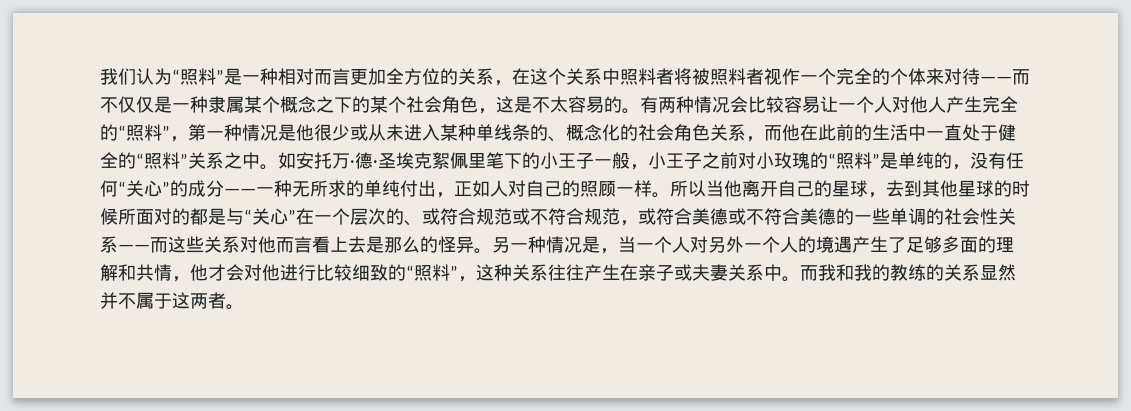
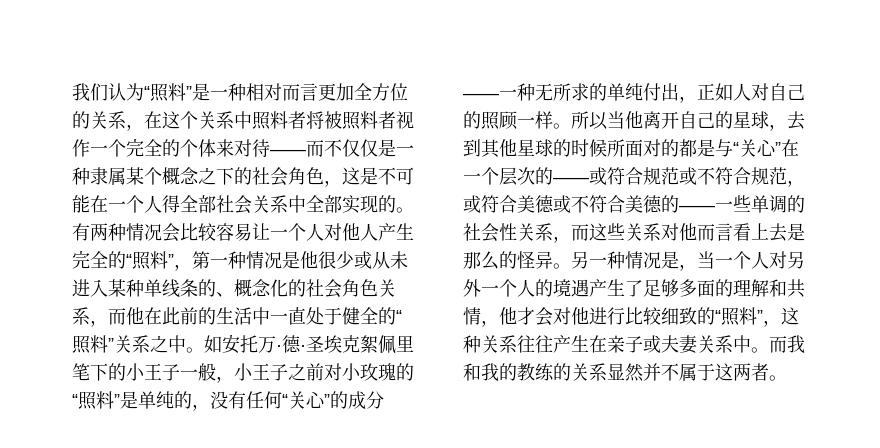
- 我们认为“照料”是一种相对而言更加全方位的关系，在这个关系中照料者将被照料者视作一个完全的个体来对待——而不仅仅是一种隶属某个概念之下的某个社会角色，这是不太容易的。
+ 我们认为“照料”是一种相对而言更加全方位的关系，在这个关系中照料者将被照料者视作一个完全的个体来对待——而不仅仅是一种隶属某个概念之下的社会角色，这是不可能在一个人得全部社会关系中全部实现的。
- 所以当他离开自己的星球，去到其他星球的时候所面对的都是与“关心”在一个层次的、或符合规范或不符合规范，或符合美德或不符合美德的一些单调的社会性关系——而这些关系对他而言看上去是那么的怪异。
+ 所以当他离开自己的星球，去到其他星球的时候所面对的都是与“关心”在一个层次的——或符合规范或不符合规范，或符合美德或不符合美德的——一些单调的社会性关系，而这些关系对他而言看上去是那么的怪异。

